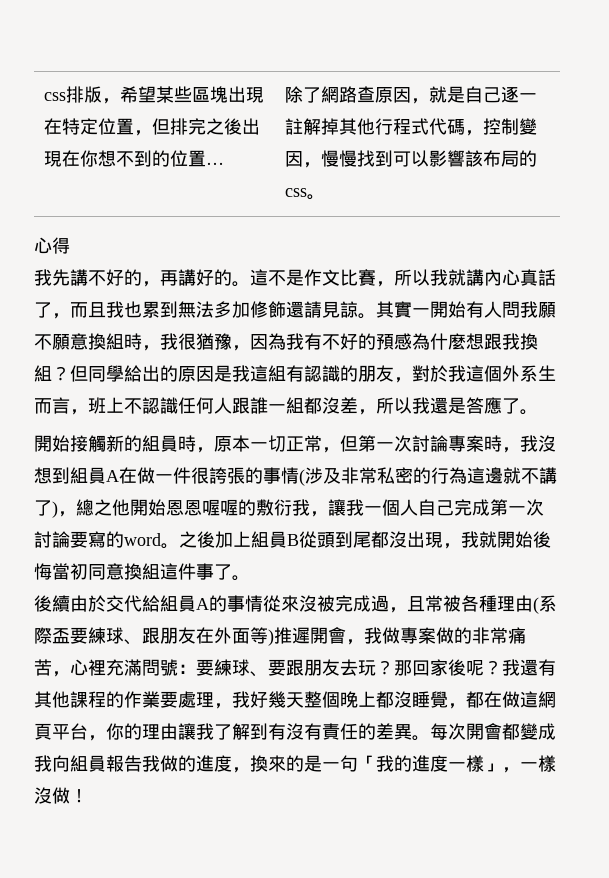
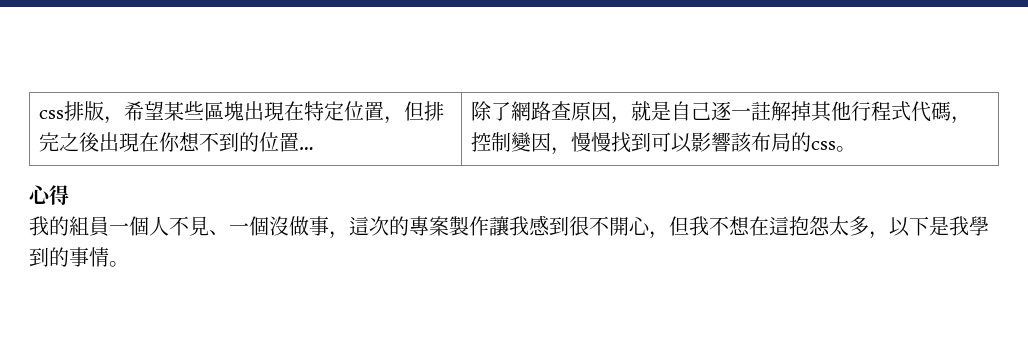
- 我先講不好的，再講好的。這不是作文比賽，所以我就講內心真話了，而且我也累到無法多加修飾還請見諒。其實一開始有人問我願不願意換組時，我很猶豫，因為我有不好的預感為什麼想跟我換組？但同學給出的原因是我這組有認識的朋友，對於我這個外系生而言，班上不認識任何人跟誰一組都沒差，所以我還是答應了。
- 開始接觸新的組員時，原本一切正常，但第一次討論專案時，我沒想到組員A在做一件很誇張的事情(涉及非常私密的行為這邊就不講了)，總之他開始恩恩喔喔的敷衍我，讓我一個人自己完成第一次討論要寫的word。之後加上組員B從頭到尾都沒出現，我就開始後悔當初同意換組這件事了。
- 後續由於交代給組員A的事情從來沒被完成過，且常被各種理由(系際盃要練球、跟朋友在外面等)推遲開會，我做專案做的非常痛苦，心裡充滿問號：要練球、要跟朋友去玩？那回家後呢？我還有其他課程的作業要處理，我好幾天整個晚上都沒睡覺，都在做這網頁平台，你的理由讓我了解到有沒有責任的差異。每次開會都變成我向組員報告我做的進度，換來的是一句「我的進度一樣」，一樣沒做！
+ 我的組員一個人不見、一個沒做事，這次的專案製作讓我感到很不開心，但我不想在這抱怨太多，以下是我學到的事情。

